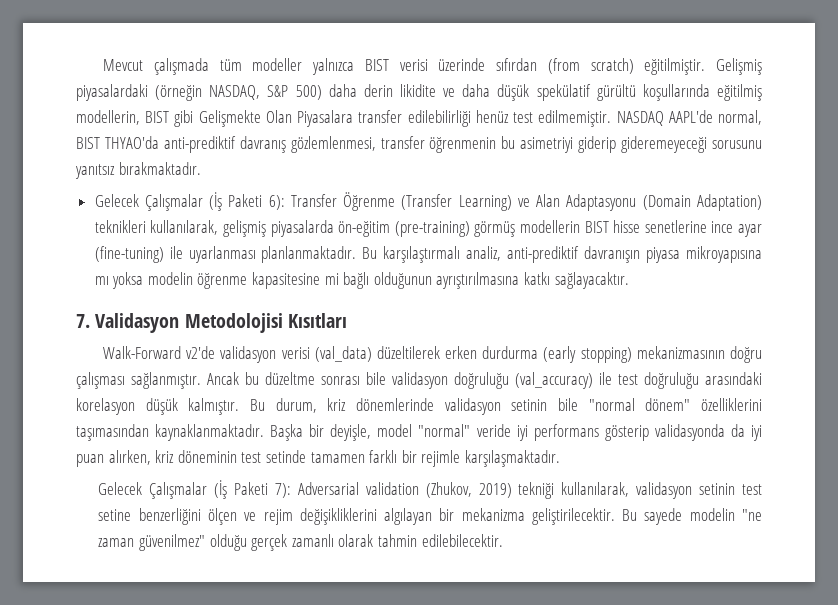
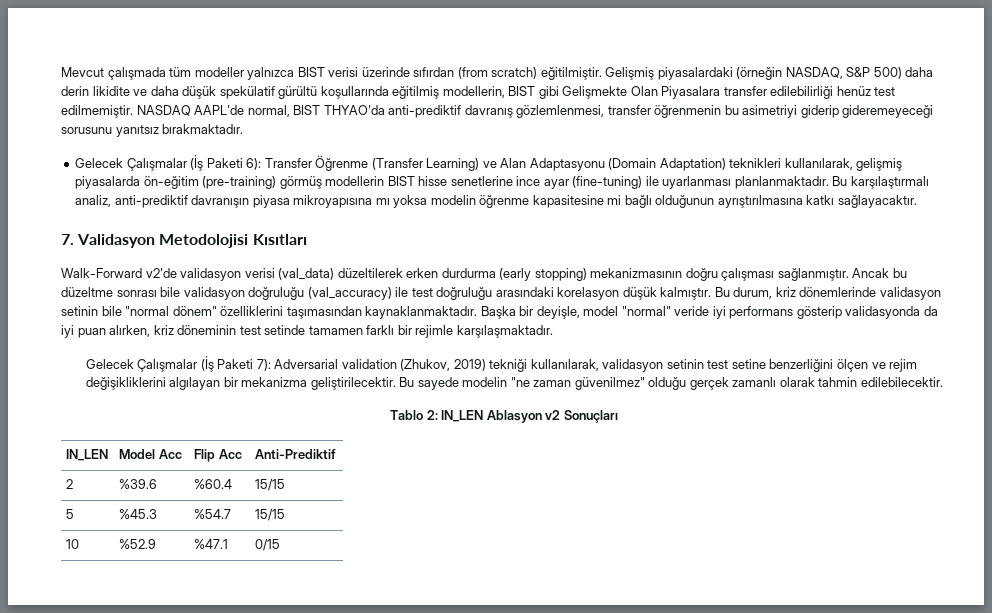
+ Tablo 2: IN_LEN Ablasyon v2 Sonuçları
+ IN_LEN | Model Acc | Flip Acc | Anti-Prediktif
+ 2 | %39.6 | %60.4 | 15/15
+ 5 | %45.3 | %54.7 | 15/15
+ 10 | %52.9 | %47.1 | 0/15

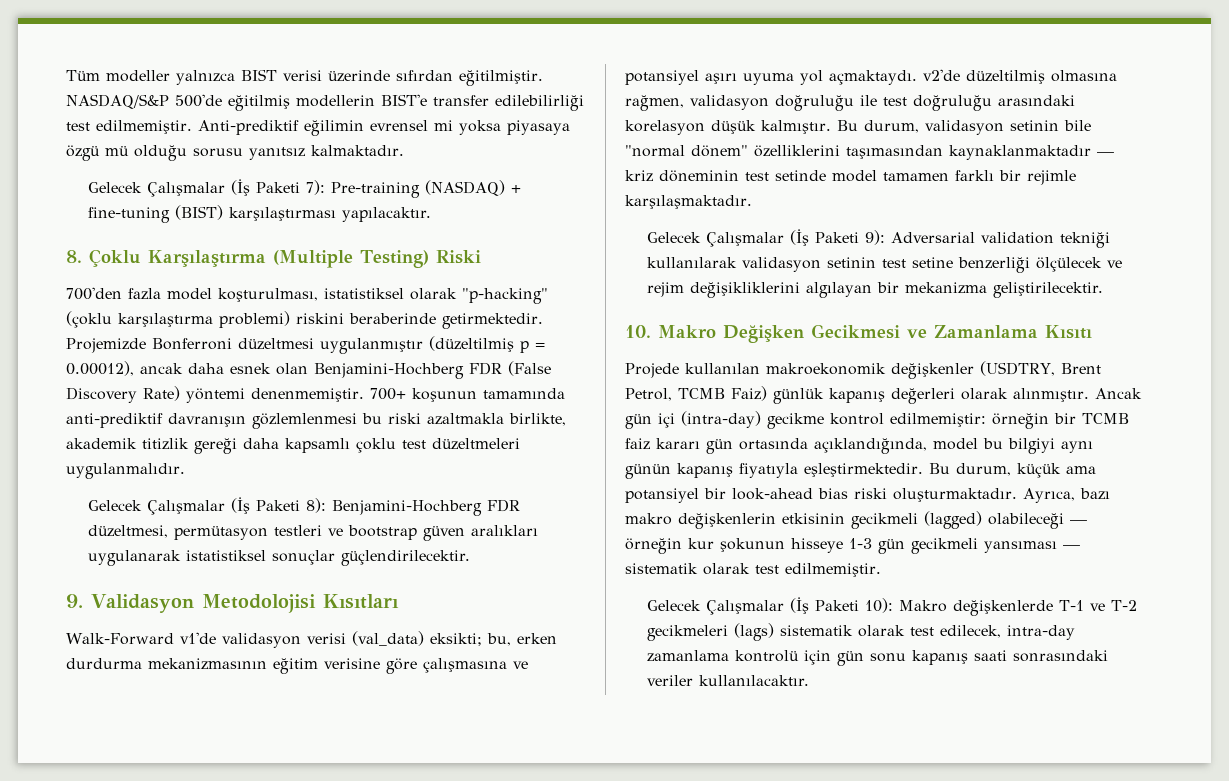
- Mevcut çalışmada tüm modeller yalnızca BIST verisi üzerinde sıfırdan (from scratch) eğitilmiştir. Gelişmiş piyasalardaki (örneğin NASDAQ, S&P 500) daha derin likidite ve daha düşük spekülatif gürültü koşullarında eğitilmiş modellerin, BIST gibi Gelişmekte Olan Piyasalara transfer edilebilirliği henüz test edilmemiştir. NASDAQ AAPL'de normal, BIST THYAO'da anti-prediktif davranış gözlemlenmesi, transfer öğrenmenin bu asimetriyi giderip gideremeyeceği sorusunu yanıtsız bırakmaktadır.
- Gelecek Çalışmalar (İş Paketi 6): Transfer Öğrenme (Transfer Learning) ve Alan Adaptasyonu (Domain Adaptation) teknikleri kullanılarak, gelişmiş piyasalarda ön-eğitim (pre-training) görmüş modellerin BIST hisse senetlerine ince ayar (fine-tuning) ile uyarlanması planlanmaktadır. Bu karşılaştırmalı analiz, anti-prediktif davranışın piyasa mikroyapısına mı yoksa modelin öğrenme kapasitesine mi bağlı olduğunun ayrıştırılmasına katkı sağlayacaktır.
- 7. Validasyon Metodolojisi Kısıtları
+ Tüm modeller yalnızca BIST verisi üzerinde sıfırdan eğitilmiştir. NASDAQ/S&P 500'de eğitilmiş modellerin BIST'e transfer edilebilirliği test edilmemiştir. Anti-prediktif eğilimin evrensel mi yoksa piyasaya özgü mü olduğu sorusu yanıtsız kalmaktadır.
+ Gelecek Çalışmalar (İş Paketi 7): Pre-training (NASDAQ) + fine-tuning (BIST) karşılaştırması yapılacaktır.
+ 8. Çoklu Karşılaştırma (Multiple Testing) Riski
+ 700'den fazla model koşturulması, istatistiksel olarak "p-hacking" (çoklu karşılaştırma problemi) riskini beraberinde getirmektedir. Projemizde Bonferroni düzeltmesi uygulanmıştır (düzeltilmiş p = 0.00012), ancak daha esnek olan Benjamini-Hochberg FDR (False Discovery Rate) yöntemi denenmemiştir. 700+ koşunun tamamında anti-prediktif davranışın gözlemlenmesi bu riski azaltmakla birlikte, akademik titizlik gereği daha kapsamlı çoklu test düzeltmeleri uygulanmalıdır.
+ Gelecek Çalışmalar (İş Paketi 8): Benjamini-Hochberg FDR düzeltmesi, permütasyon testleri ve bootstrap güven aralıkları uygulanarak istatistiksel sonuçlar güçlendirilecektir.
+ 9. Validasyon Metodolojisi Kısıtları
- Walk-Forward v2'de validasyon verisi (val_data) düzeltilerek erken durdurma (early stopping) mekanizmasının doğru çalışması sağlanmıştır. Ancak bu düzeltme sonrası bile validasyon doğruluğu (val_accuracy) ile test doğruluğu arasındaki korelasyon düşük kalmıştır.
+ Walk-Forward v1'de validasyon verisi (val_data) eksikti; bu, erken durdurma mekanizmasının eğitim verisine göre çalışmasına ve potansiyel aşırı uyuma yol açmaktaydı. v2'de düzeltilmiş olmasına rağmen, validasyon doğruluğu ile test doğruluğu arasındaki korelasyon düşük kalmıştır.
- Bu durum, kriz dönemlerinde validasyon setinin bile "normal dönem" özelliklerini taşımasından kaynaklanmaktadır. Başka bir deyişle, model "normal" veride iyi performans gösterip validasyonda da iyi puan alırken, kriz döneminin test setinde tamamen farklı bir rejimle karşılaşmaktadır.
+ Bu durum, validasyon setinin bile "normal dönem" özelliklerini taşımasından kaynaklanmaktadır — kriz döneminin test setinde model tamamen farklı bir rejimle karşılaşmaktadır.
- Gelecek Çalışmalar (İş Paketi 7): Adversarial validation (Zhukov, 2019) tekniği kullanılarak, validasyon setinin test setine benzerliğini ölçen ve rejim değişikliklerini algılayan bir mekanizma geliştirilecektir. Bu sayede modelin "ne zaman güvenilmez" olduğu gerçek zamanlı olarak tahmin edilebilecektir.
- Tablo 2: IN_LEN Ablasyon v2 Sonuçları
- IN_LEN | Model Acc | Flip Acc | Anti-Prediktif
- 2 | %39.6 | %60.4 | 15/15
- 5 | %45.3 | %54.7 | 15/15
- 10 | %52.9 | %47.1 | 0/15
+ Gelecek Çalışmalar (İş Paketi 9): Adversarial validation tekniği kullanılarak validasyon setinin test setine benzerliği ölçülecek ve rejim değişikliklerini algılayan bir mekanizma geliştirilecektir.
+ 10. Makro Değişken Gecikmesi ve Zamanlama Kısıtı
+ Projede kullanılan makroekonomik değişkenler (USDTRY, Brent Petrol, TCMB Faiz) günlük kapanış değerleri olarak alınmıştır. Ancak gün içi (intra-day) gecikme kontrol edilmemiştir: örneğin bir TCMB faiz kararı gün ortasında açıklandığında, model bu bilgiyi aynı günün kapanış fiyatıyla eşleştirmektedir. Bu durum, küçük ama potansiyel bir look-ahead bias riski oluşturmaktadır. Ayrıca, bazı makro değişkenlerin etkisinin gecikmeli (lagged) olabileceği — örneğin kur şokunun hisseye 1-3 gün gecikmeli yansıması — sistematik olarak test edilmemiştir.
+ Gelecek Çalışmalar (İş Paketi 10): Makro değişkenlerde T-1 ve T-2 gecikmeleri (lags) sistematik olarak test edilecek, intra-day zamanlama kontrolü için gün sonu kapanış saati sonrasındaki veriler kullanılacaktır.

